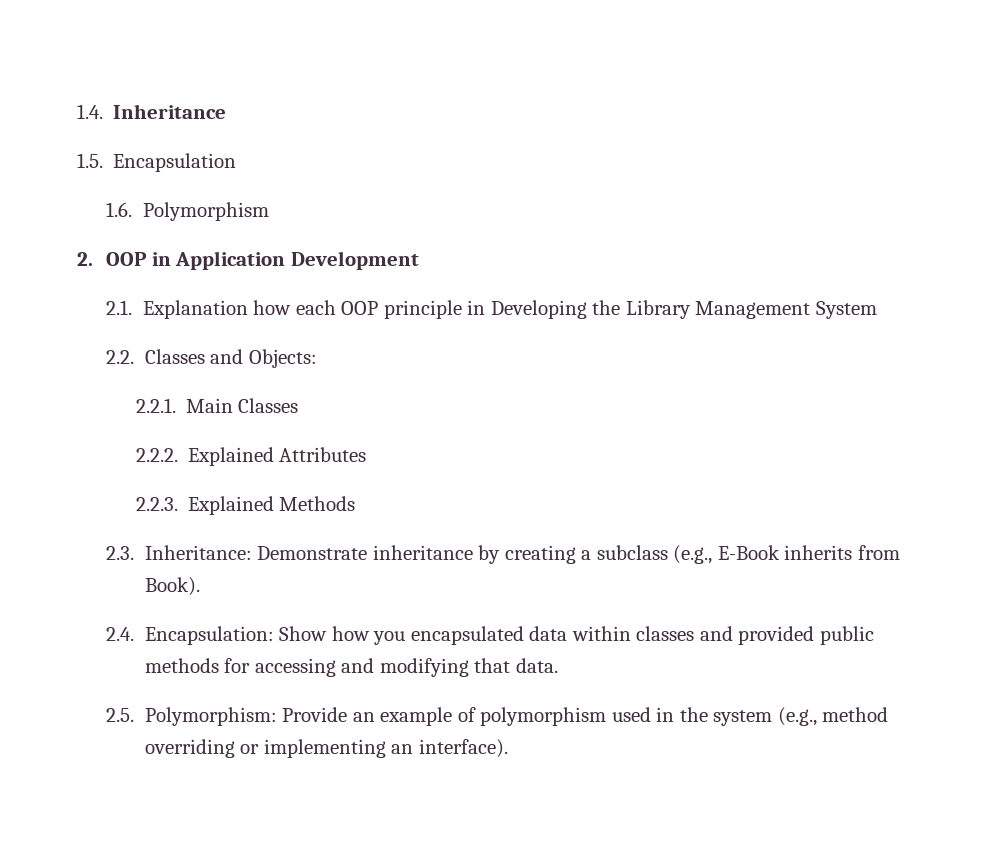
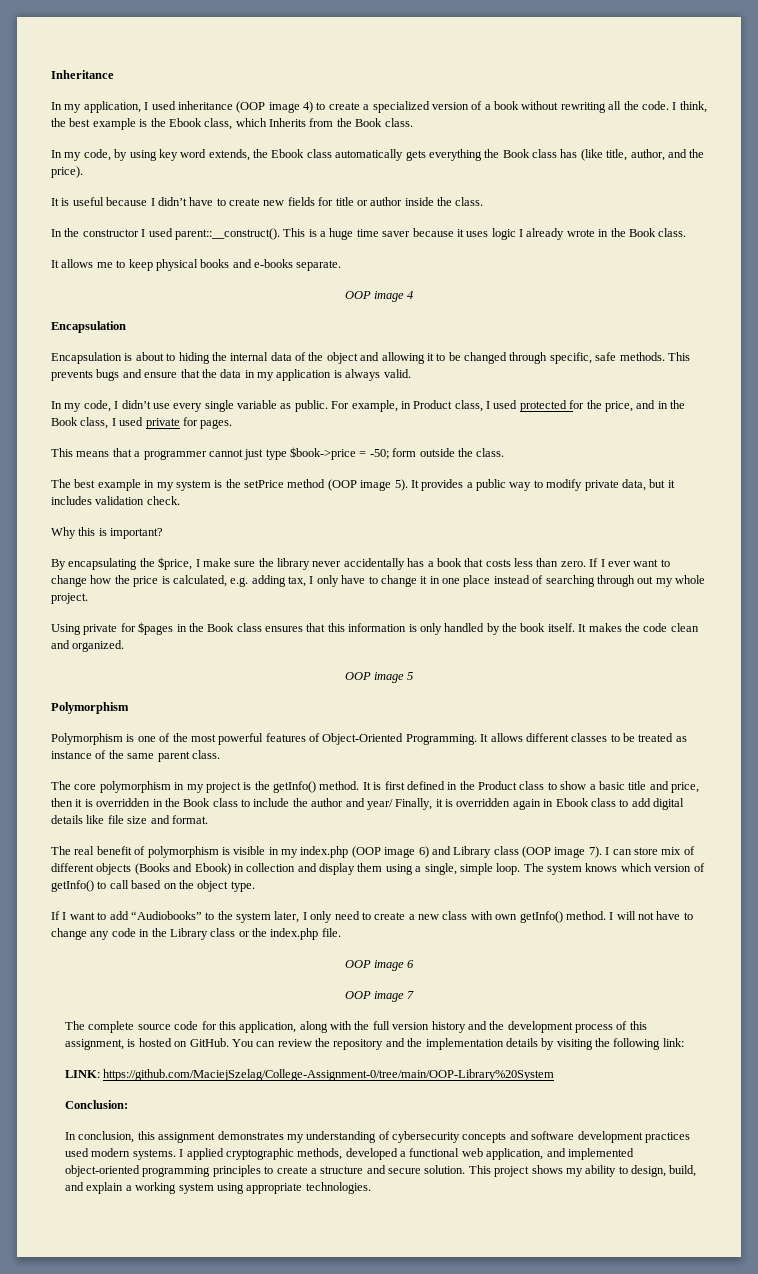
- 1.4. Inheritance
+ Inheritance
- 1.5. Encapsulation
- 1.6. Polymorphism
- 2. OOP in Application Development
- 2.1. Explanation how each OOP principle in Developing the Library Management System
- 2.2. Classes and Objects:
- 2.2.1. Main Classes
- 2.2.2. Explained Attributes
- 2.2.3. Explained Methods
- 2.3. Inheritance: Demonstrate inheritance by creating a subclass (e.g., E-Book inherits from Book).
- 2.4. Encapsulation: Show how you encapsulated data within classes and provided public methods for accessing and modifying that data.
- 2.5. Polymorphism: Provide an example of polymorphism used in the system (e.g., method overriding or implementing an interface).
+ In my application, I used inheritance (OOP image 4) to create a specialized version of a book without rewriting all the code. I think, the best example is the Ebook class, which Inherits from the Book class.
+ In my code, by using key word extends, the Ebook class automatically gets everything the Book class has (like title, author, and the price).
+ It is useful because I didn’t have to create new fields for title or author inside the class.
+ In the constructor I used parent::__construct(). This is a huge time saver because it uses logic I already wrote in the Book class.
+ It allows me to keep physical books and e-books separate.
+ OOP image 4
+ Encapsulation
+ Encapsulation is about to hiding the internal data of the object and allowing it to be changed through specific, safe methods. This prevents bugs and ensure that the data in my application is always valid.
+ In my code, I didn’t use every single variable as public. For example, in Product class, I used protected for the price, and in the Book class, I used private for pages.
+ This means that a programmer cannot just type $book->price = -50; form outside the class.
+ The best example in my system is the setPrice method (OOP image 5). It provides a public way to modify private data, but it includes validation check.
+ Why this is important?
+ By encapsulating the $price, I make sure the library never accidentally has a book that costs less than zero. If I ever want to change how the price is calculated, e.g. adding tax, I only have to change it in one place instead of searching through out my whole project.
+ Using private for $pages in the Book class ensures that this information is only handled by the book itself. It makes the code clean and organized.
+ OOP image 5
+ Polymorphism
+ Polymorphism is one of the most powerful features of Object-Oriented Programming. It allows different classes to be treated as instance of the same parent class.
+ The core polymorphism in my project is the getInfo() method. It is first defined in the Product class to show a basic title and price, then it is overridden in the Book class to include the author and year/ Finally, it is overridden again in Ebook class to add digital details like file size and format.
+ The real benefit of polymorphism is visible in my index.php (OOP image 6) and Library class (OOP image 7). I can store mix of different objects (Books and Ebook) in collection and display them using a single, simple loop. The system knows which version of getInfo() to call based on the object type.
+ If I want to add “Audiobooks” to the system later, I only need to create a new class with own getInfo() method. I will not have to change any code in the Library class or the index.php file.
+ OOP image 6
+ OOP image 7
+ The complete source code for this application, along with the full version history and the development process of this assignment, is hosted on GitHub. You can review the repository and the implementation details by visiting the following link:
+ LINK: https://github.com/MaciejSzelag/College-Assignment-0/tree/main/OOP-Library%20System
+ Conclusion:
+ In conclusion, this assignment demonstrates my understanding of cybersecurity concepts and software development practices used modern systems. I applied cryptographic methods, developed a functional web application, and implemented object-oriented programming principles to create a structure and secure solution. This project shows my ability to design, build, and explain a working system using appropriate technologies.

